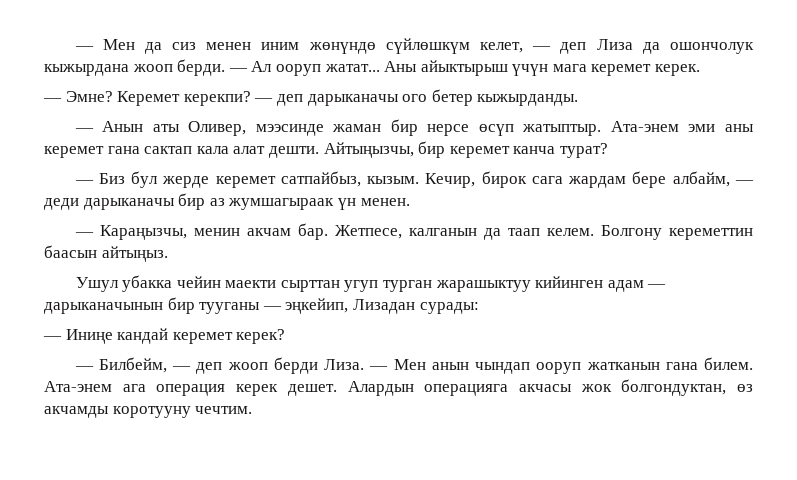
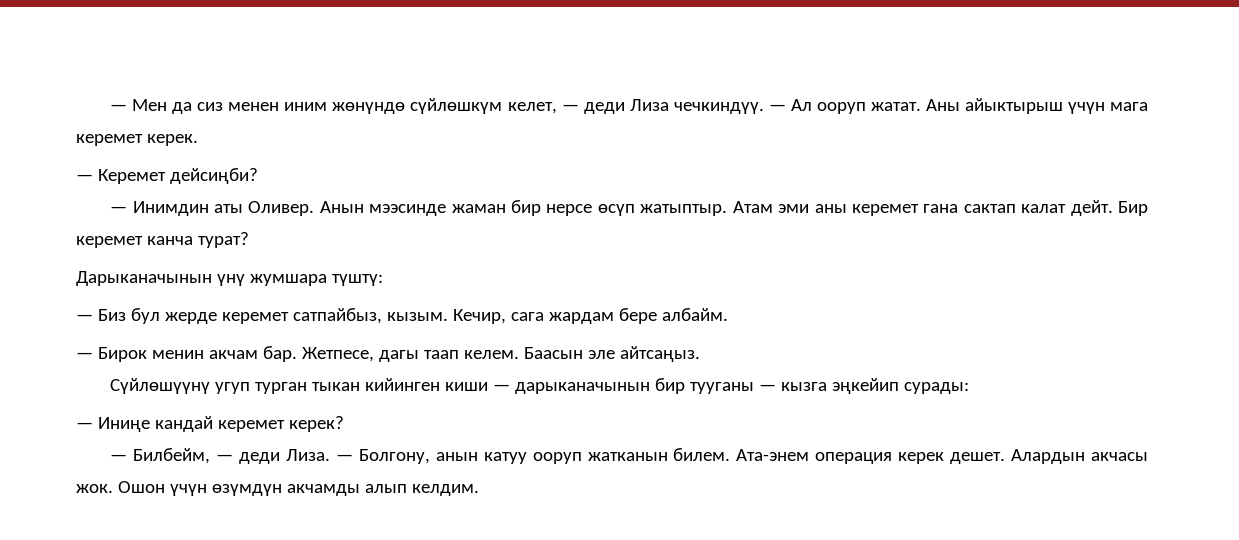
- — Мен да сиз менен иним жөнүндө сүйлөшкүм келет, — деп Лиза да ошончолук кыжырдана жооп берди.
+ — Мен да сиз менен иним жөнүндө сүйлөшкүм келет, — деди Лиза чечкиндүү.
- — Ал ооруп жатат...
+ — Ал ооруп жатат.
- — Эмне? Керемет керекпи? — деп дарыканачы ого бетер кыжырданды.
- — Анын аты Оливер, мээсинде жаман бир нерсе өсүп жатыптыр.
+ — Керемет дейсиңби?
+ — Инимдин аты Оливер. Анын мээсинде жаман бир нерсе өсүп жатыптыр.
- Ата-энем эми аны керемет гана сактап кала алат дешти. Айтыңызчы, бир керемет канча турат?
+ Атам эми аны керемет гана сактап калат дейт. Бир керемет канча турат?
+ Дарыканачынын үнү жумшара түштү:
- Кечир, бирок сага жардам бере албайм, — деди дарыканачы бир аз жумшагыраак үн менен.
- — Караңызчы, менин акчам бар.
+ Кечир, сага жардам бере албайм.
+ — Бирок менин акчам бар.
- Жетпесе, калганын да таап келем. Болгону кереметтин баасын айтыңыз.
- Ушул убакка чейин маекти сырттан угуп турган жарашыктуу кийинген адам — дарыканачынын бир тууганы — эңкейип, Лизадан сурады:
+ Жетпесе, дагы таап келем. Баасын эле айтсаңыз.
+ Сүйлөшүүнү угуп турган тыкан кийинген киши — дарыканачынын бир тууганы — кызга эңкейип сурады:
- — Билбейм, — деп жооп берди Лиза. — Мен анын чындап ооруп жатканын гана билем.
+ — Билбейм, — деди Лиза. — Болгону, анын катуу ооруп жатканын билем.
- Ата-энем ага операция керек дешет.
+ Ата-энем операция керек дешет.
- Алардын операцияга акчасы жок болгондуктан, өз акчамды коротууну чечтим.
+ Алардын акчасы жок. Ошон үчүн өзүмдүн акчамды алып келдим.

